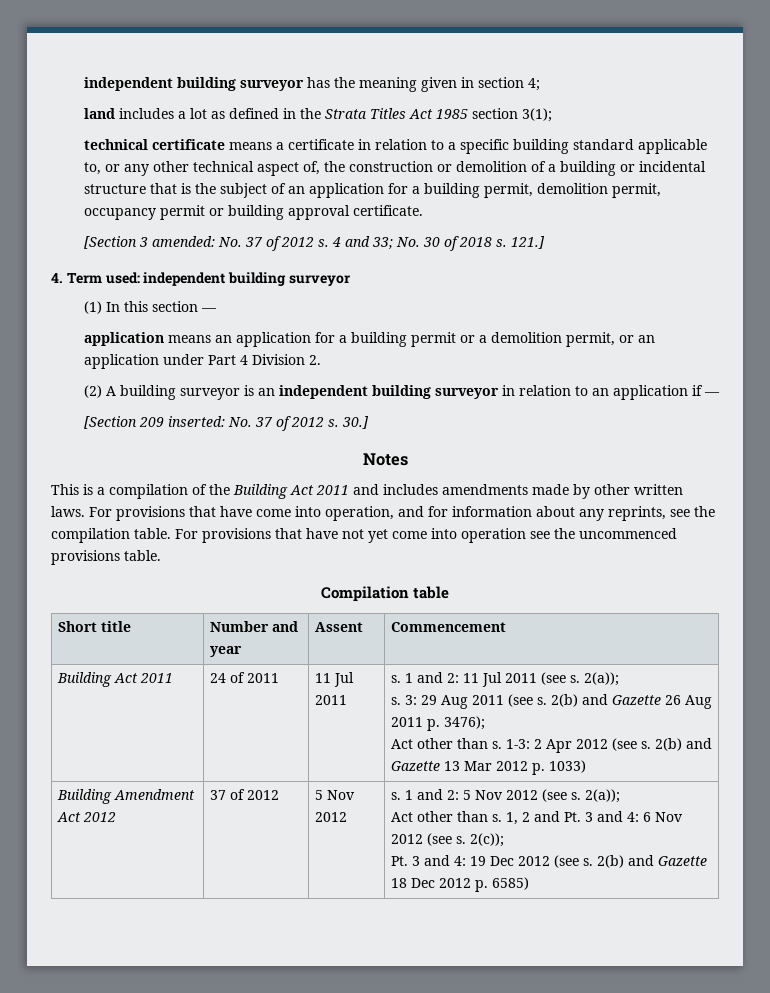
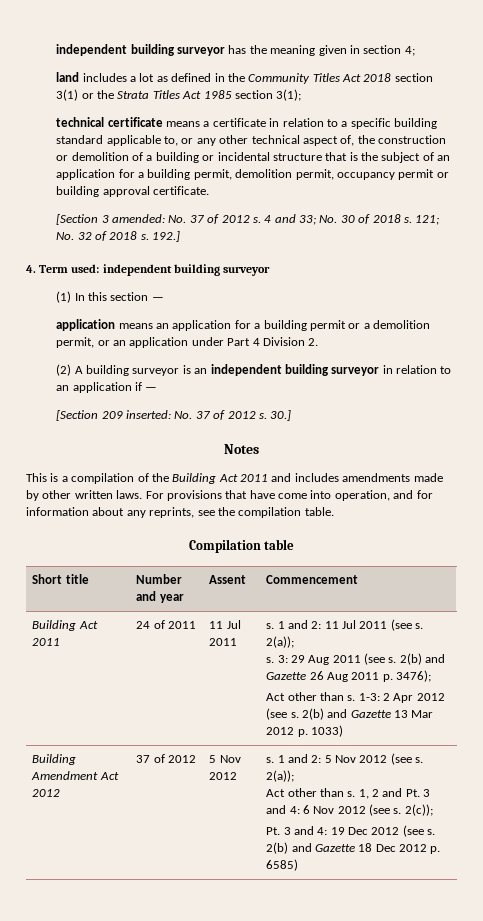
- land includes a lot as defined in the Strata Titles Act 1985 section 3(1);
+ land includes a lot as defined in the Community Titles Act 2018 section 3(1) or the Strata Titles Act 1985 section 3(1);
- 121.]
+ 121; No. 32 of 2018 s. 192.]
- For provisions that have not yet come into operation see the uncommenced provisions table.

